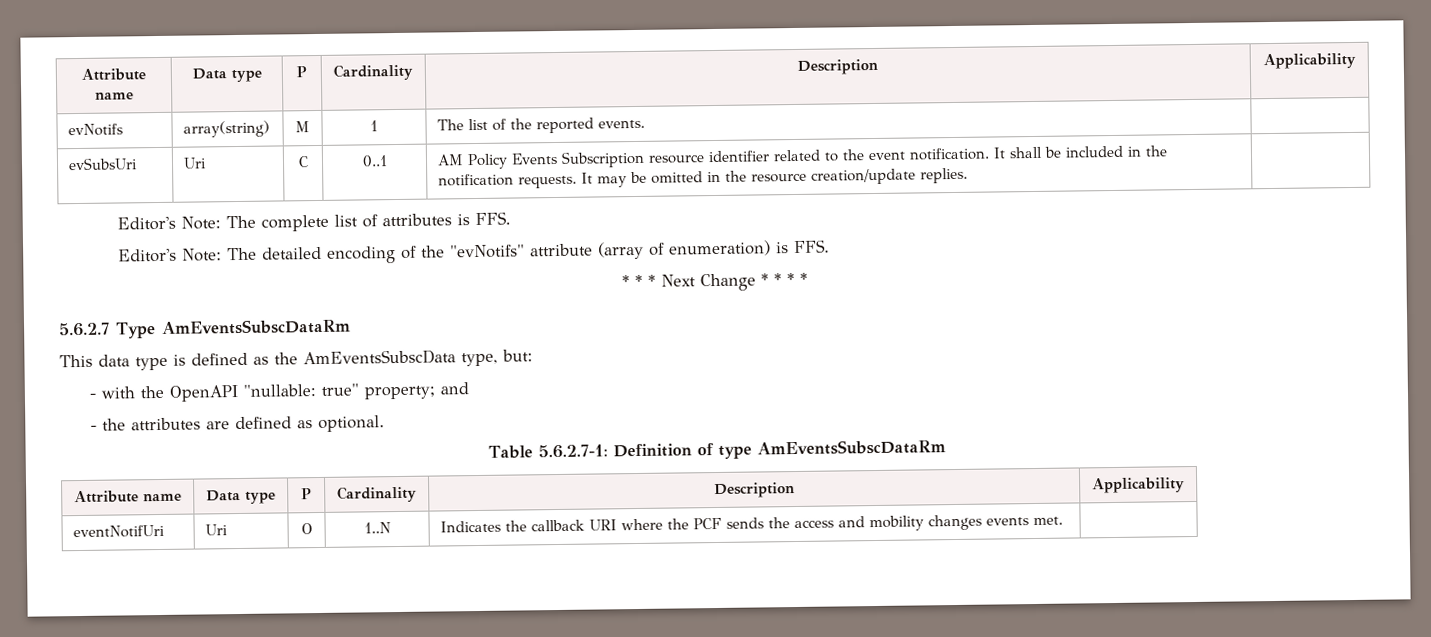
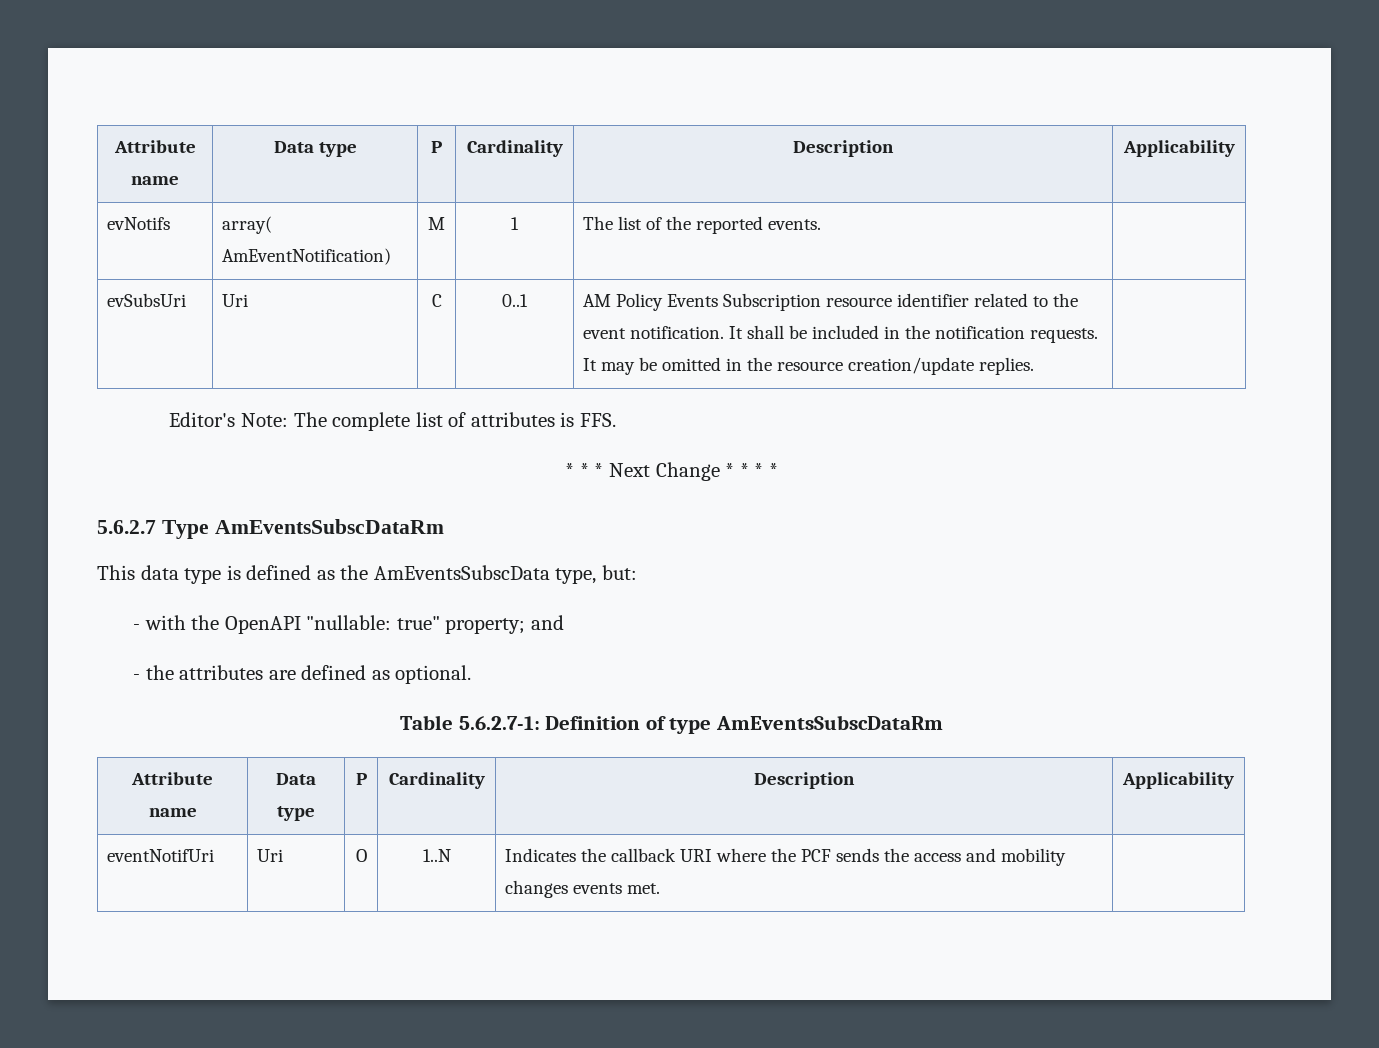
- evNotifs | array(string) | M | 1 | The list of the reported events. |
+ evNotifs | array( AmEventNotification) | M | 1 | The list of the reported events. |
- Editor's Note: The detailed encoding of the "evNotifs" attribute (array of enumeration) is FFS.

